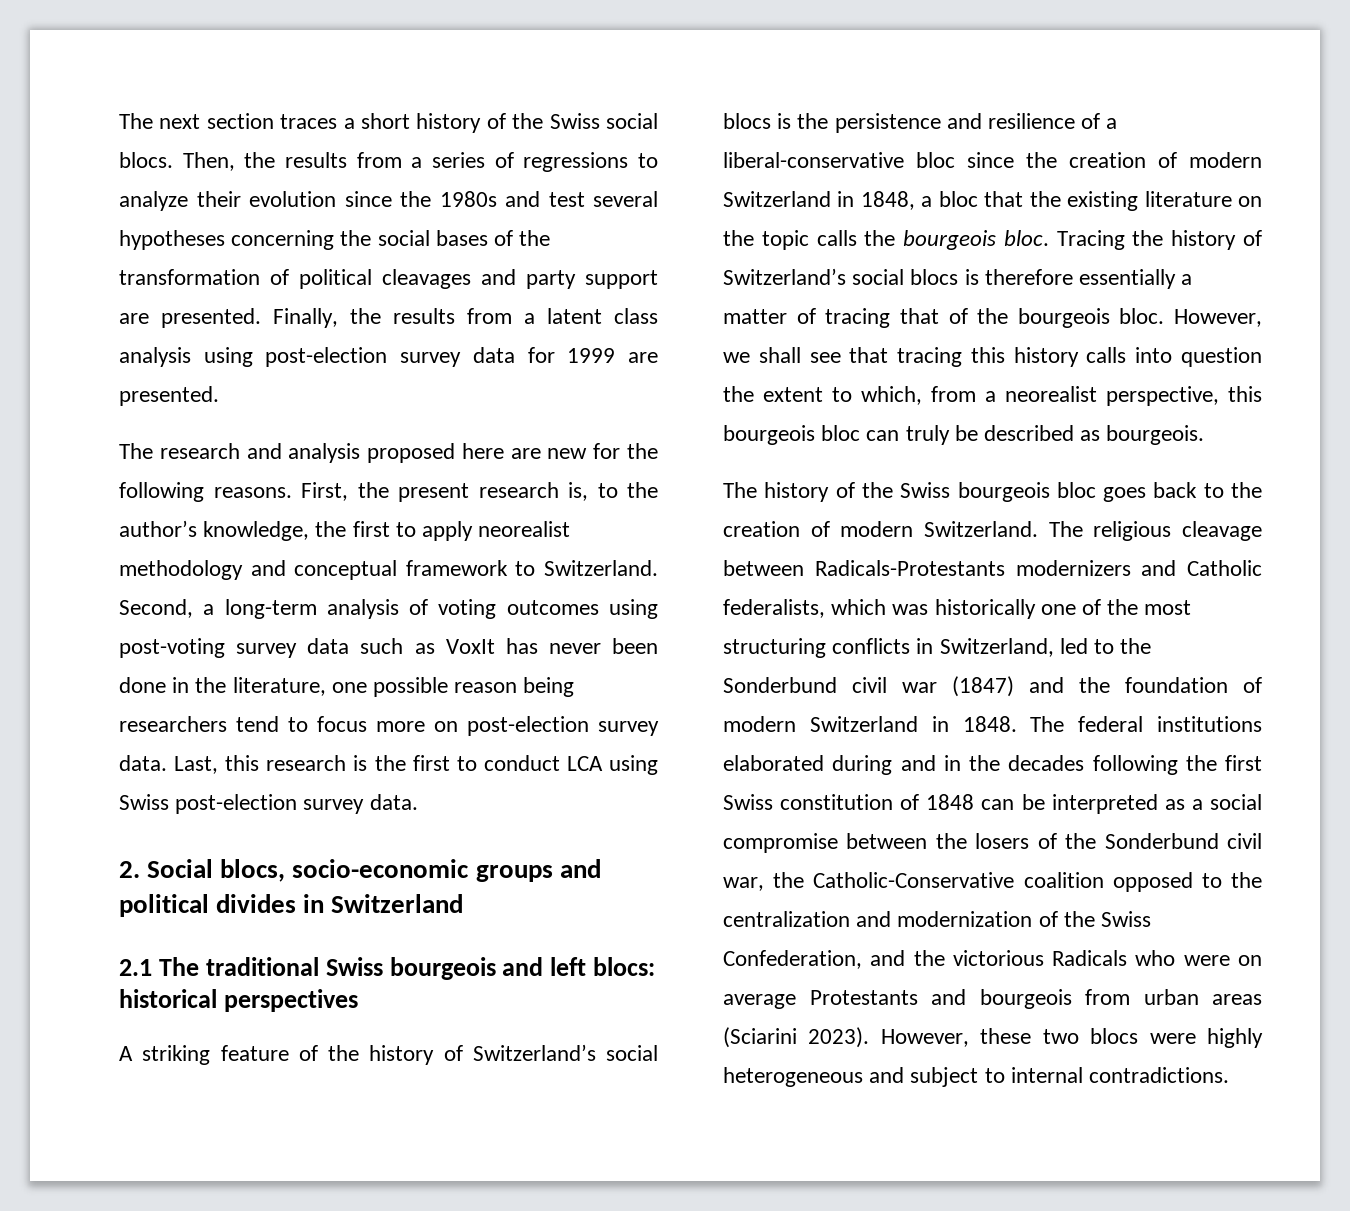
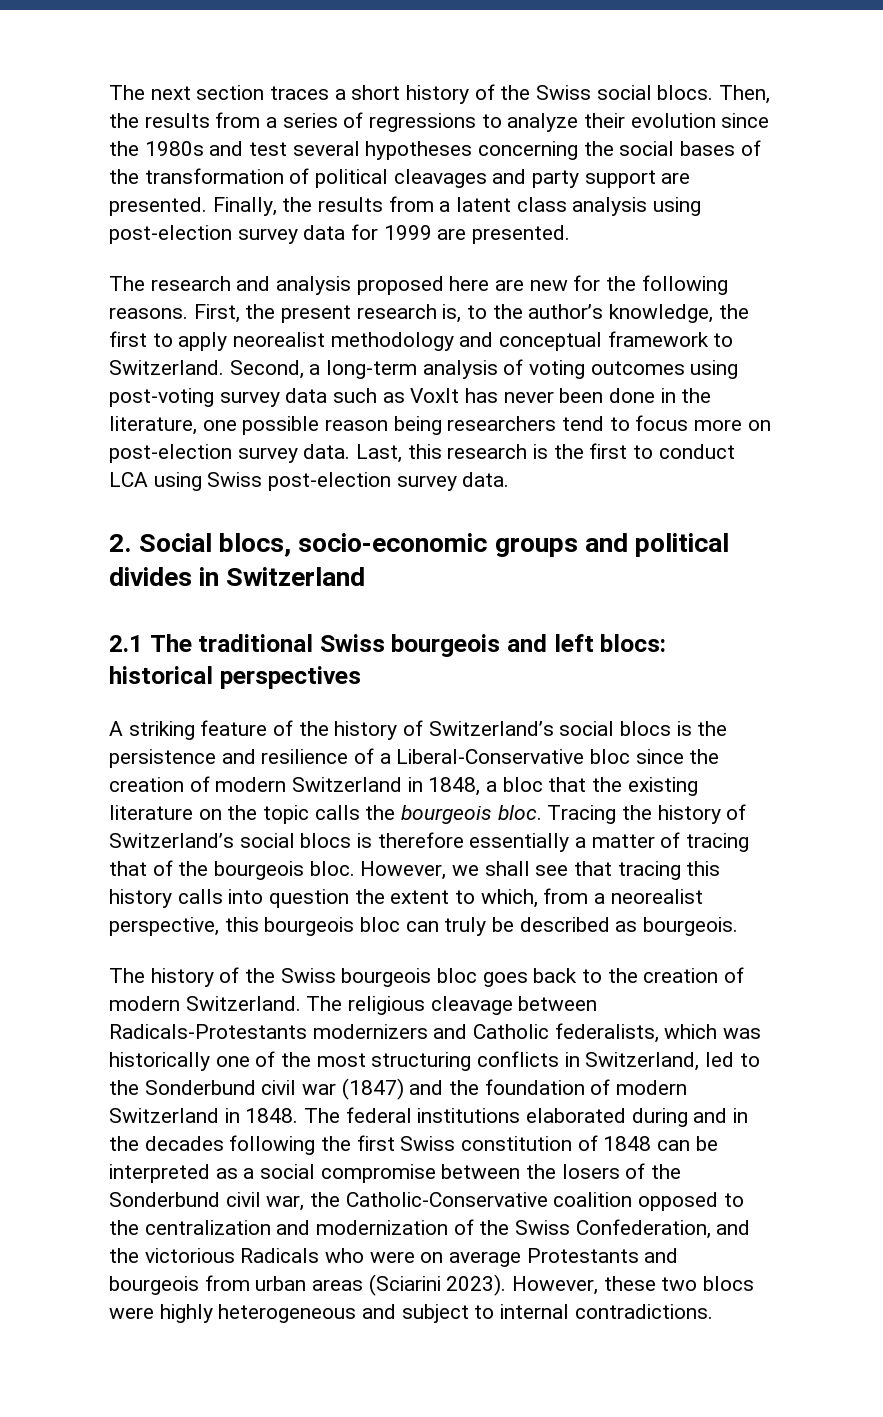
- A striking feature of the history of Switzerland’s social blocs is the persistence and resilience of a liberal-conservative bloc since the creation of modern Switzerland in 1848, a bloc that the existing literature on the topic calls the bourgeois bloc.
+ A striking feature of the history of Switzerland’s social blocs is the persistence and resilience of a Liberal-Conservative bloc since the creation of modern Switzerland in 1848, a bloc that the existing literature on the topic calls the bourgeois bloc.

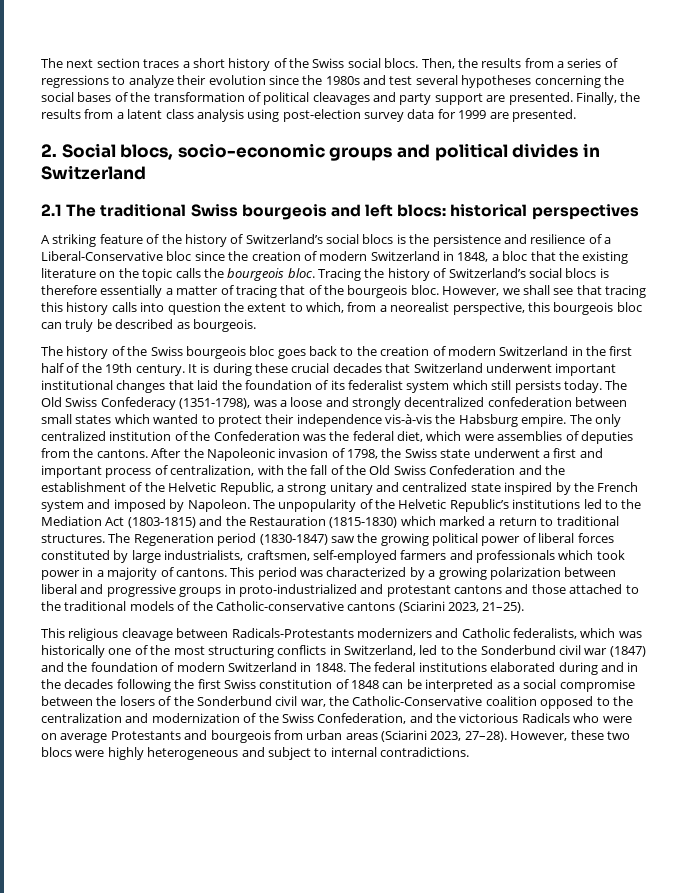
- The research and analysis proposed here are new for the following reasons. First, the present research is, to the author’s knowledge, the first to apply neorealist methodology and conceptual framework to Switzerland. Second, a long-term analysis of voting outcomes using post-voting survey data such as VoxIt has never been done in the literature, one possible reason being researchers tend to focus more on post-election survey data. Last, this research is the first to conduct LCA using Swiss post-election survey data.
- The history of the Swiss bourgeois bloc goes back to the creation of modern Switzerland. The religious cleavage between Radicals-Protestants modernizers and Catholic federalists, which was historically one of the most structuring conflicts in Switzerland, led to the Sonderbund civil war (1847) and the foundation of modern Switzerland in 1848.
+ The history of the Swiss bourgeois bloc goes back to the creation of modern Switzerland in the first half of the 19th century. It is during these crucial decades that Switzerland underwent important institutional changes that laid the foundation of its federalist system which still persists today. The Old Swiss Confederacy (1351-1798), was a loose and strongly decentralized confederation between small states which wanted to protect their independence vis-à-vis the Habsburg empire. The only centralized institution of the Confederation was the federal diet, which were assemblies of deputies from the cantons. After the Napoleonic invasion of 1798, the Swiss state underwent a first and important process of centralization, with the fall of the Old Swiss Confederation and the establishment of the Helvetic Republic, a strong unitary and centralized state inspired by the French system and imposed by Napoleon. The unpopularity of the Helvetic Republic’s institutions led to the Mediation Act (1803-1815) and the Restauration (1815-1830) which marked a return to traditional structures. The Regeneration period (1830-1847) saw the growing political power of liberal forces constituted by large industrialists, craftsmen, self-employed farmers and professionals which took power in a majority of cantons. This period was characterized by a growing polarization between liberal and progressive groups in proto-industrialized and protestant cantons and those attached to the traditional models of the Catholic-conservative cantons (Sciarini 2023, 21–25).
+ This religious cleavage between Radicals-Protestants modernizers and Catholic federalists, which was historically one of the most structuring conflicts in Switzerland, led to the Sonderbund civil war (1847) and the foundation of modern Switzerland in 1848.
- The federal institutions elaborated during and in the decades following the first Swiss constitution of 1848 can be interpreted as a social compromise between the losers of the Sonderbund civil war, the Catholic-Conservative coalition opposed to the centralization and modernization of the Swiss Confederation, and the victorious Radicals who were on average Protestants and bourgeois from urban areas (Sciarini 2023).
+ The federal institutions elaborated during and in the decades following the first Swiss constitution of 1848 can be interpreted as a social compromise between the losers of the Sonderbund civil war, the Catholic-Conservative coalition opposed to the centralization and modernization of the Swiss Confederation, and the victorious Radicals who were on average Protestants and bourgeois from urban areas (Sciarini 2023, 27–28).

